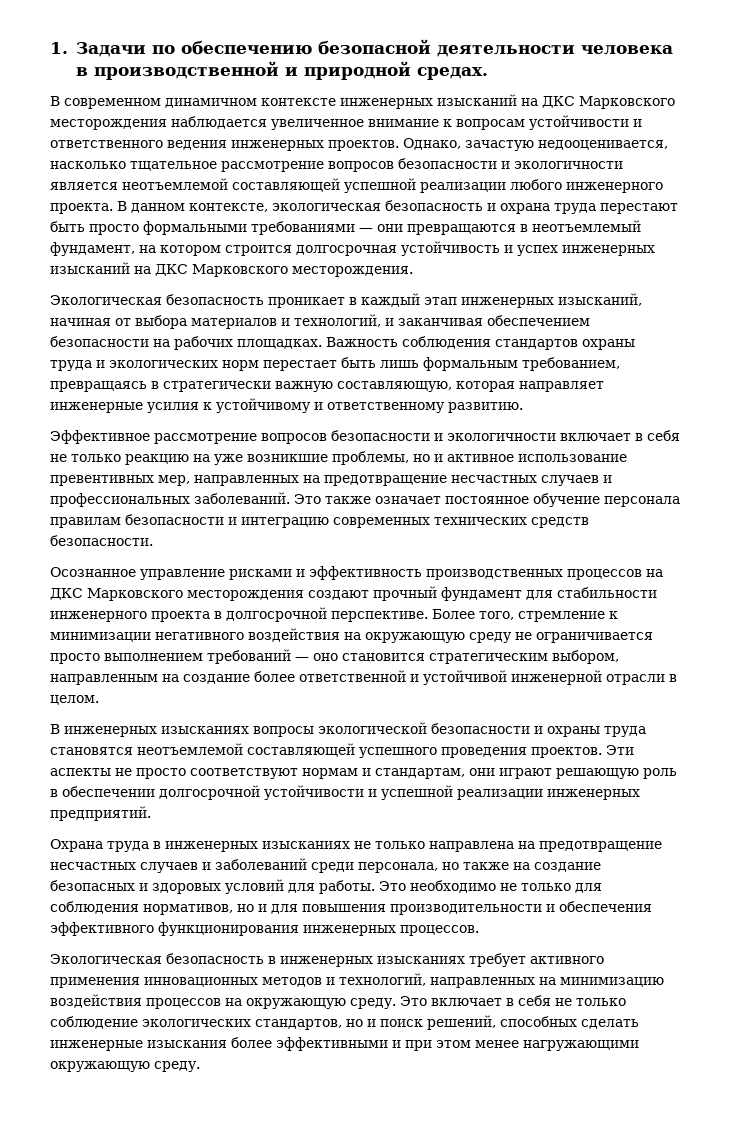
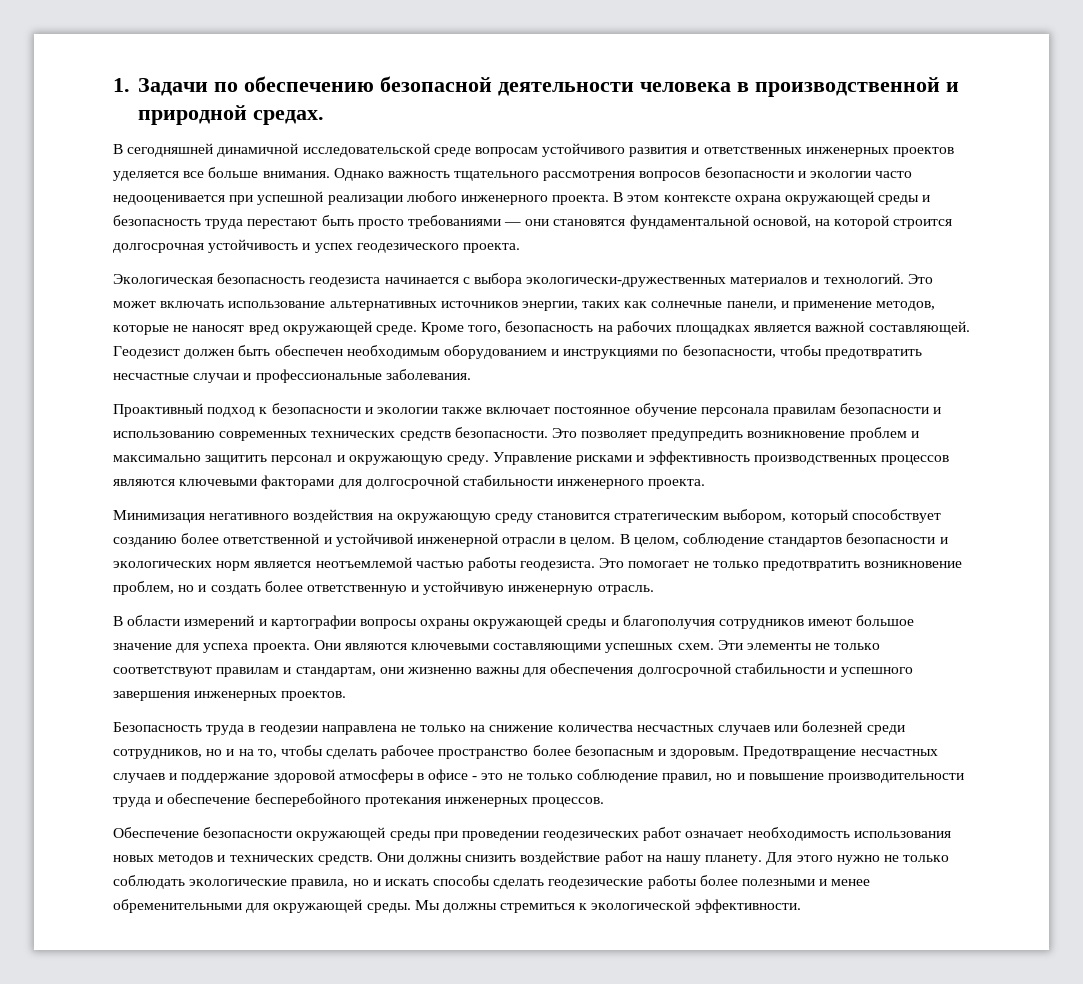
- В современном динамичном контексте инженерных изысканий на ДКС Марковского месторождения наблюдается увеличенное внимание к вопросам устойчивости и ответственного ведения инженерных проектов. Однако, зачастую недооценивается, насколько тщательное рассмотрение вопросов безопасности и экологичности является неотъемлемой составляющей успешной реализации любого инженерного проекта.
+ В сегодняшней динамичной исследовательской среде вопросам устойчивого развития и ответственных инженерных проектов уделяется все больше внимания. Однако важность тщательного рассмотрения вопросов безопасности и экологии часто недооценивается при успешной реализации любого инженерного проекта.
- В данном контексте, экологическая безопасность и охрана труда перестают быть просто формальными требованиями — они превращаются в неотъемлемый фундамент, на котором строится долгосрочная устойчивость и успех инженерных изысканий на ДКС Марковского месторождения.
- Экологическая безопасность проникает в каждый этап инженерных изысканий, начиная от выбора материалов и технологий, и заканчивая обеспечением безопасности на рабочих площадках. Важность соблюдения стандартов охраны труда и экологических норм перестает быть лишь формальным требованием, превращаясь в стратегически важную составляющую, которая направляет инженерные усилия к устойчивому и ответственному развитию.
- Эффективное рассмотрение вопросов безопасности и экологичности включает в себя не только реакцию на уже возникшие проблемы, но и активное использование превентивных мер, направленных на предотвращение несчастных случаев и профессиональных заболеваний. Это также означает постоянное обучение персонала правилам безопасности и интеграцию современных технических средств безопасности.
- Осознанное управление рисками и эффективность производственных процессов на ДКС Марковского месторождения создают прочный фундамент для стабильности инженерного проекта в долгосрочной перспективе. Более того, стремление к минимизации негативного воздействия на окружающую среду не ограничивается просто выполнением требований — оно становится стратегическим выбором, направленным на создание более ответственной и устойчивой инженерной отрасли в целом.
- В инженерных изысканиях вопросы экологической безопасности и охраны труда становятся неотъемлемой составляющей успешного проведения проектов. Эти аспекты не просто соответствуют нормам и стандартам, они играют решающую роль в обеспечении долгосрочной устойчивости и успешной реализации инженерных предприятий.
- Охрана труда в инженерных изысканиях не только направлена на предотвращение несчастных случаев и заболеваний среди персонала, но также на создание безопасных и здоровых условий для работы. Это необходимо не только для соблюдения нормативов, но и для повышения производительности и обеспечения эффективного функционирования инженерных процессов.
- Экологическая безопасность в инженерных изысканиях требует активного применения инновационных методов и технологий, направленных на минимизацию воздействия процессов на окружающую среду. Это включает в себя не только соблюдение экологических стандартов, но и поиск решений, способных сделать инженерные изыскания более эффективными и при этом менее нагружающими окружающую среду.
+ В этом контексте охрана окружающей среды и безопасность труда перестают быть просто требованиями — они становятся фундаментальной основой, на которой строится долгосрочная устойчивость и успех геодезического проекта.
+ Экологическая безопасность геодезиста начинается с выбора экологически-дружественных материалов и технологий. Это может включать использование альтернативных источников энергии, таких как солнечные панели, и применение методов, которые не наносят вред окружающей среде. Кроме того, безопасность на рабочих площадках является важной составляющей. Геодезист должен быть обеспечен необходимым оборудованием и инструкциями по безопасности, чтобы предотвратить несчастные случаи и профессиональные заболевания.
+ Проактивный подход к безопасности и экологии также включает постоянное обучение персонала правилам безопасности и использованию современных технических средств безопасности. Это позволяет предупредить возникновение проблем и максимально защитить персонал и окружающую среду. Управление рисками и эффективность производственных процессов являются ключевыми факторами для долгосрочной стабильности инженерного проекта.
+ Минимизация негативного воздействия на окружающую среду становится стратегическим выбором, который способствует созданию более ответственной и устойчивой инженерной отрасли в целом. В целом, соблюдение стандартов безопасности и экологических норм является неотъемлемой частью работы геодезиста. Это помогает не только предотвратить возникновение проблем, но и создать более ответственную и устойчивую инженерную отрасль.
+ В области измерений и картографии вопросы охраны окружающей среды и благополучия сотрудников имеют большое значение для успеха проекта. Они являются ключевыми составляющими успешных схем. Эти элементы не только соответствуют правилам и стандартам, они жизненно важны для обеспечения долгосрочной стабильности и успешного завершения инженерных проектов.
+ Безопасность труда в геодезии направлена не только на снижение количества несчастных случаев или болезней среди сотрудников, но и на то, чтобы сделать рабочее пространство более безопасным и здоровым. Предотвращение несчастных случаев и поддержание здоровой атмосферы в офисе - это не только соблюдение правил, но и повышение производительности труда и обеспечение бесперебойного протекания инженерных процессов.
+ Обеспечение безопасности окружающей среды при проведении геодезических работ означает необходимость использования новых методов и технических средств. Они должны снизить воздействие работ на нашу планету. Для этого нужно не только соблюдать экологические правила, но и искать способы сделать геодезические работы более полезными и менее обременительными для окружающей среды. Мы должны стремиться к экологической эффективности.

